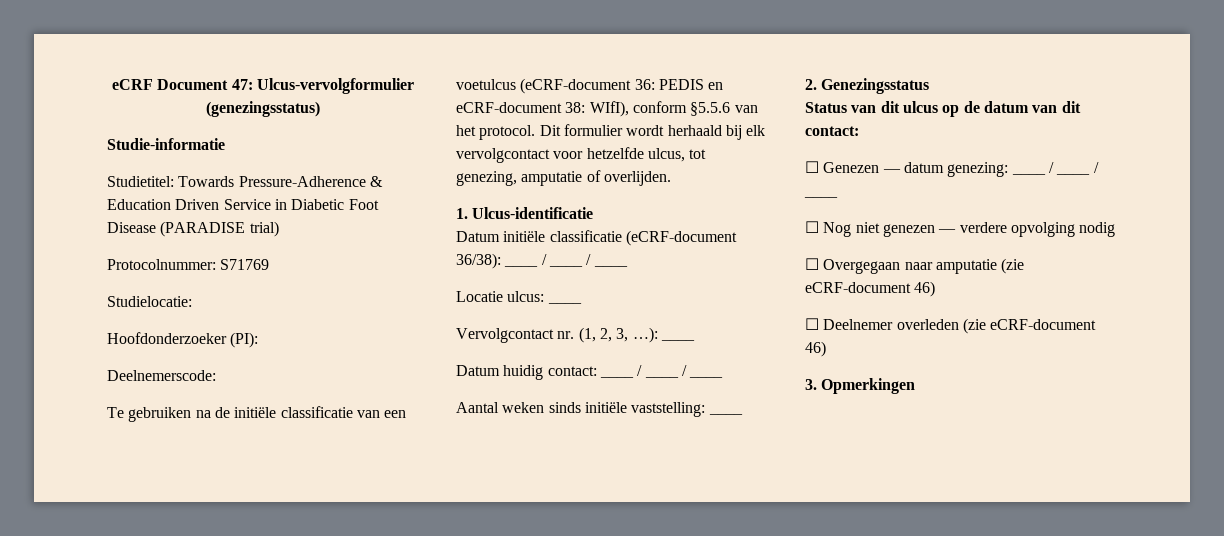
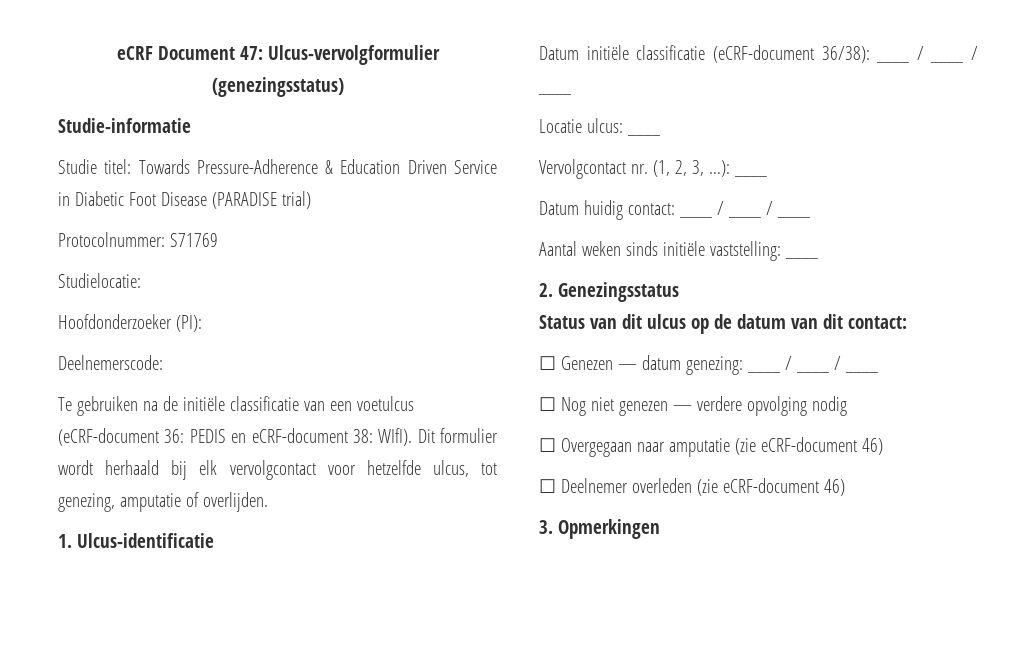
- Studietitel: Towards Pressure-Adherence & Education Driven Service in Diabetic Foot Disease (PARADISE trial)
+ Studie titel: Towards Pressure-Adherence & Education Driven Service in Diabetic Foot Disease (PARADISE trial)
- Te gebruiken na de initiële classificatie van een voetulcus (eCRF-document 36: PEDIS en eCRF-document 38: WIfI), conform §5.5.6 van het protocol.
+ Te gebruiken na de initiële classificatie van een voetulcus (eCRF-document 36: PEDIS en eCRF-document 38: WIfI).

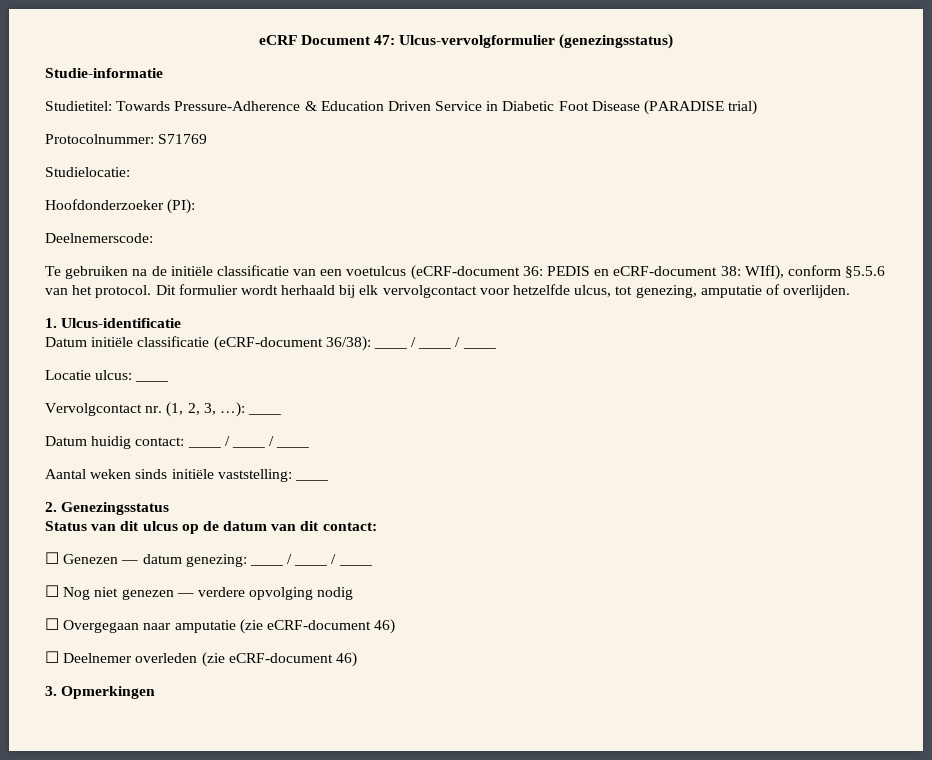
- Studie titel: Towards Pressure-Adherence & Education Driven Service in Diabetic Foot Disease (PARADISE trial)
+ Studietitel: Towards Pressure-Adherence & Education Driven Service in Diabetic Foot Disease (PARADISE trial)
- Te gebruiken na de initiële classificatie van een voetulcus (eCRF-document 36: PEDIS en eCRF-document 38: WIfI).
+ Te gebruiken na de initiële classificatie van een voetulcus (eCRF-document 36: PEDIS en eCRF-document 38: WIfI), conform §5.5.6 van het protocol.

